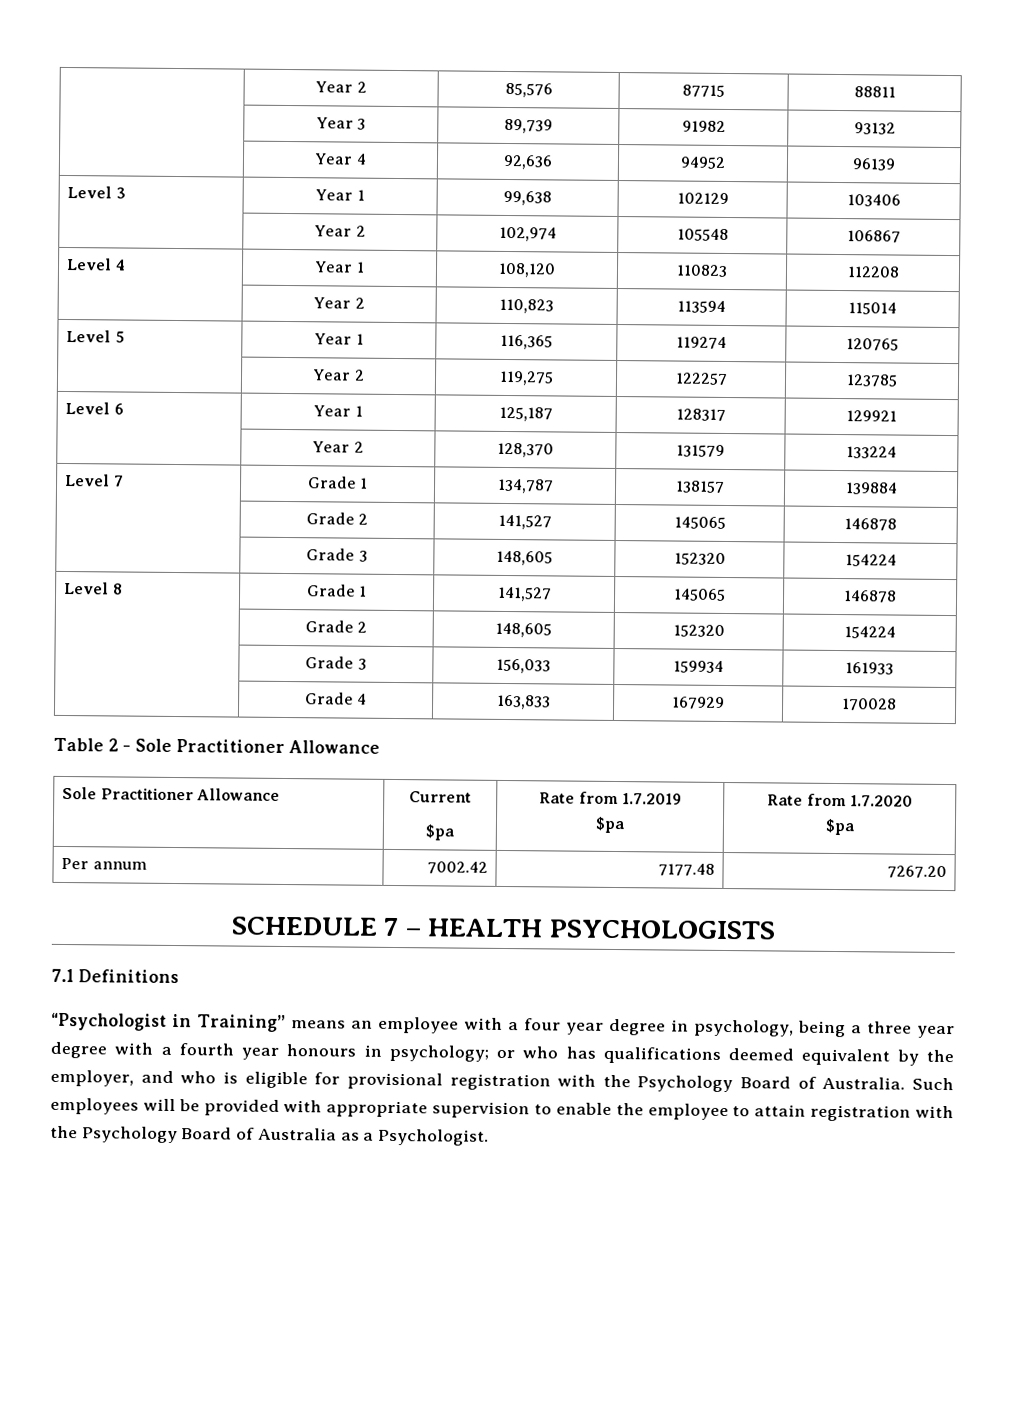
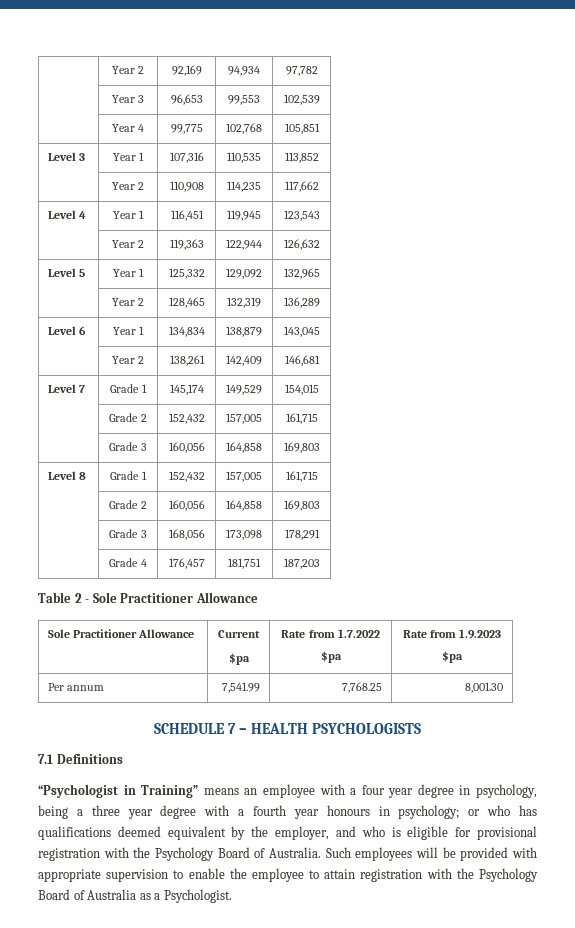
- | Year 2 | 85,576 | 87715 | 88811
+ | Year 2 | 92,169 | 94,934 | 97,782
- | Year 3 | 89,739 | 91982 | 93132
+ | Year 3 | 96,653 | 99,553 | 102,539
- | Year 4 | 92,636 | 94952 | 96139
+ | Year 4 | 99,775 | 102,768 | 105,851
- Level 3 | Year 1 | 99,638 | 102129 | 103406
- | Year 2 | 102,974 | 105548 | 106867
+ Level 3 | Year 1 | 107,316 | 110,535 | 113,852
+ | Year 2 | 110,908 | 114,235 | 117,662
- Level 4 | Year 1 | 108,120 | 110823 | 112208
- | Year 2 | 110,823 | 113594 | 115014
+ Level 4 | Year 1 | 116,451 | 119,945 | 123,543
+ | Year 2 | 119,363 | 122,944 | 126,632
- Level 5 | Year 1 | 116,365 | 119274 | 120765
- | Year 2 | 119,275 | 122257 | 123785
+ Level 5 | Year 1 | 125,332 | 129,092 | 132,965
+ | Year 2 | 128,465 | 132,319 | 136,289
- Level 6 | Year 1 | 125,187 | 128317 | 129921
- | Year 2 | 128,370 | 131579 | 133224
+ Level 6 | Year 1 | 134,834 | 138,879 | 143,045
+ | Year 2 | 138,261 | 142,409 | 146,681
- Level 7 | Grade 1 | 134,787 | 138157 | 139884
- | Grade 2 | 141,527 | 145065 | 146878
- | Grade 3 | 148,605 | 152320 | 154224
+ Level 7 | Grade 1 | 145,174 | 149,529 | 154,015
+ | Grade 2 | 152,432 | 157,005 | 161,715
+ | Grade 3 | 160,056 | 164,858 | 169,803
- Level 8 | Grade 1 | 141,527 | 145065 | 146878
- | Grade 2 | 148,605 | 152320 | 154224
- | Grade 3 | 156,033 | 159934 | 161933
+ Level 8 | Grade 1 | 152,432 | 157,005 | 161,715
+ | Grade 2 | 160,056 | 164,858 | 169,803
+ | Grade 3 | 168,056 | 173,098 | 178,291
- | Grade 4 | 163,833 | 167929 | 170028
+ | Grade 4 | 176,457 | 181,751 | 187,203
  Sole Practitioner Allowance | Current
- $pa | Rate from 1.7.2019
- $pa | Rate from 1.7.2020
+ $pa | Rate from 1.7.2022
+ $pa | Rate from 1.9.2023
- Per annum | 7002.42 | 7177.48 | 7267.20
+ Per annum | 7,541.99 | 7,768.25 | 8,001.30

